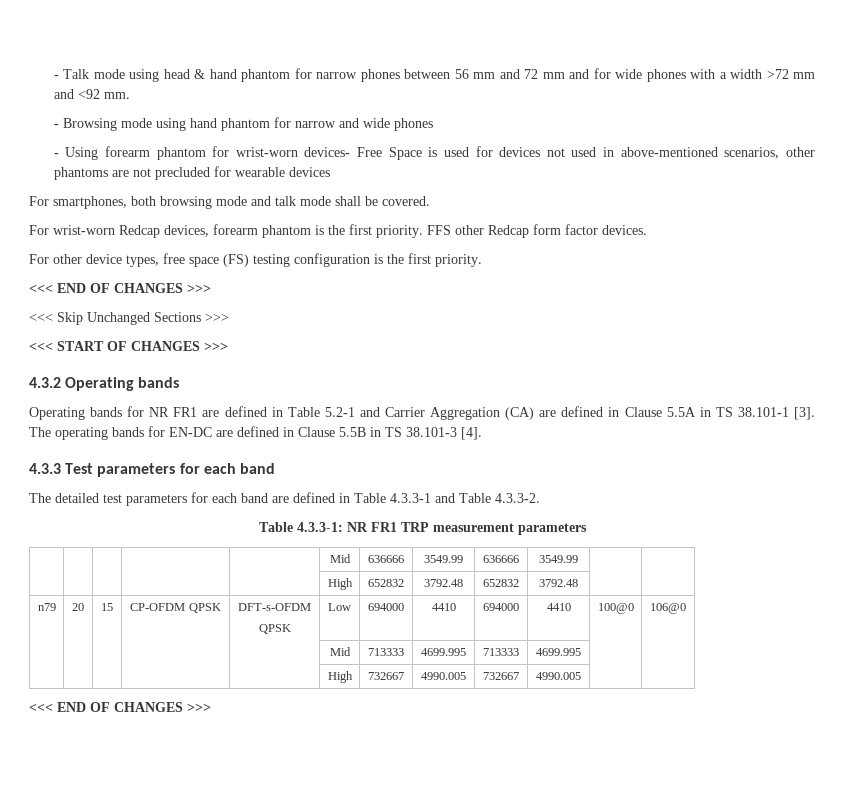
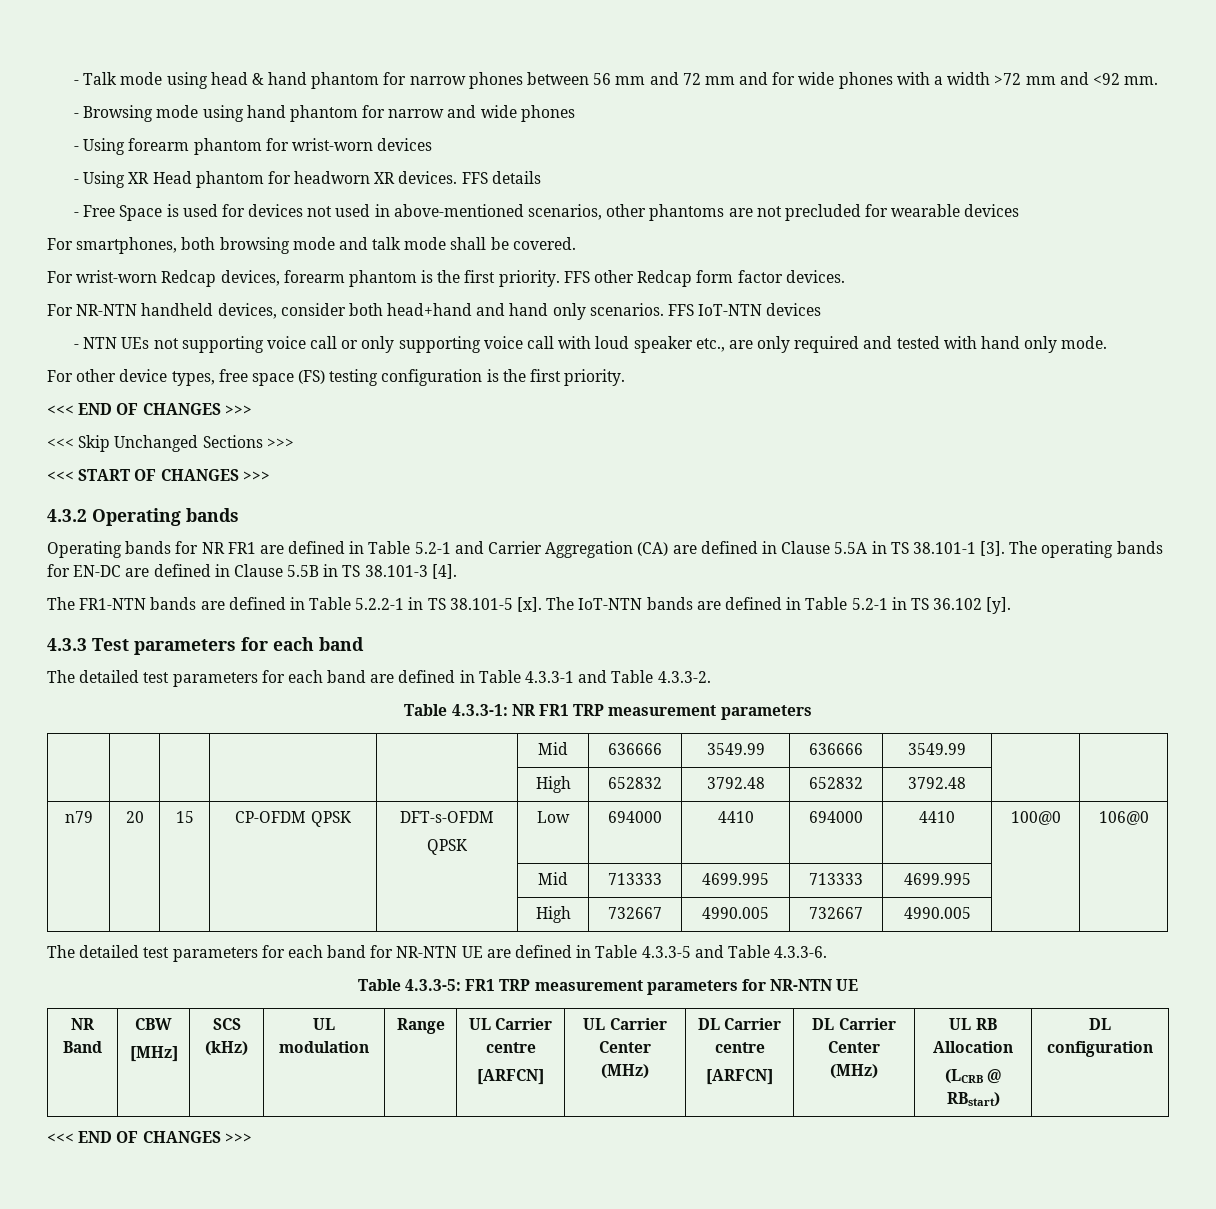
- - Using forearm phantom for wrist-worn devices- Free Space is used for devices not used in above-mentioned scenarios, other phantoms are not precluded for wearable devices
+ - Using forearm phantom for wrist-worn devices
+ - Using XR Head phantom for headworn XR devices. FFS details
+ - Free Space is used for devices not used in above-mentioned scenarios, other phantoms are not precluded for wearable devices
+ For NR-NTN handheld devices, consider both head+hand and hand only scenarios. FFS IoT-NTN devices
+ - NTN UEs not supporting voice call or only supporting voice call with loud speaker etc., are only required and tested with hand only mode.
+ The FR1-NTN bands are defined in Table 5.2.2-1 in TS 38.101-5 [x]. The IoT-NTN bands are defined in Table 5.2-1 in TS 36.102 [y].
+ The detailed test parameters for each band for NR-NTN UE are defined in Table 4.3.3-5 and Table 4.3.3-6.
+ Table 4.3.3-5: FR1 TRP measurement parameters for NR-NTN UE
+ NR Band | CBW
+ [MHz] | SCS (kHz) | UL modulation | Range | UL Carrier centre
+ [ARFCN] | UL Carrier Center (MHz) | DL Carrier centre
+ [ARFCN] | DL Carrier Center (MHz) | UL RB Allocation
+ (LCRB @ RBstart) | DL configuration

